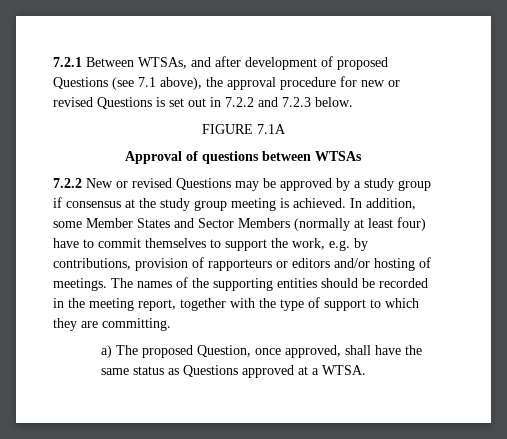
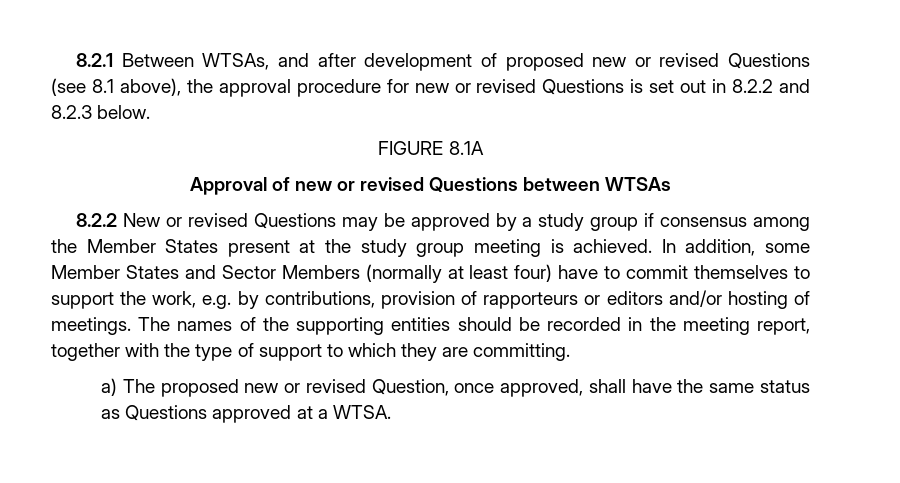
- 7.2.1 Between WTSAs, and after development of proposed Questions (see 7.1 above), the approval procedure for new or revised Questions is set out in 7.2.2 and 7.2.3 below.
+ 8.2.1 Between WTSAs, and after development of proposed new or revised Questions (see 8.1 above), the approval procedure for new or revised Questions is set out in 8.2.2 and 8.2.3 below.
- FIGURE 7.1A
+ FIGURE 8.1A
- Approval of questions between WTSAs
+ Approval of new or revised Questions between WTSAs
- 7.2.2 New or revised Questions may be approved by a study group if consensus at the study group meeting is achieved.
+ 8.2.2 New or revised Questions may be approved by a study group if consensus among the Member States present at the study group meeting is achieved.
- a) The proposed Question, once approved, shall have the same status as Questions approved at a WTSA.
+ a) The proposed new or revised Question, once approved, shall have the same status as Questions approved at a WTSA.

